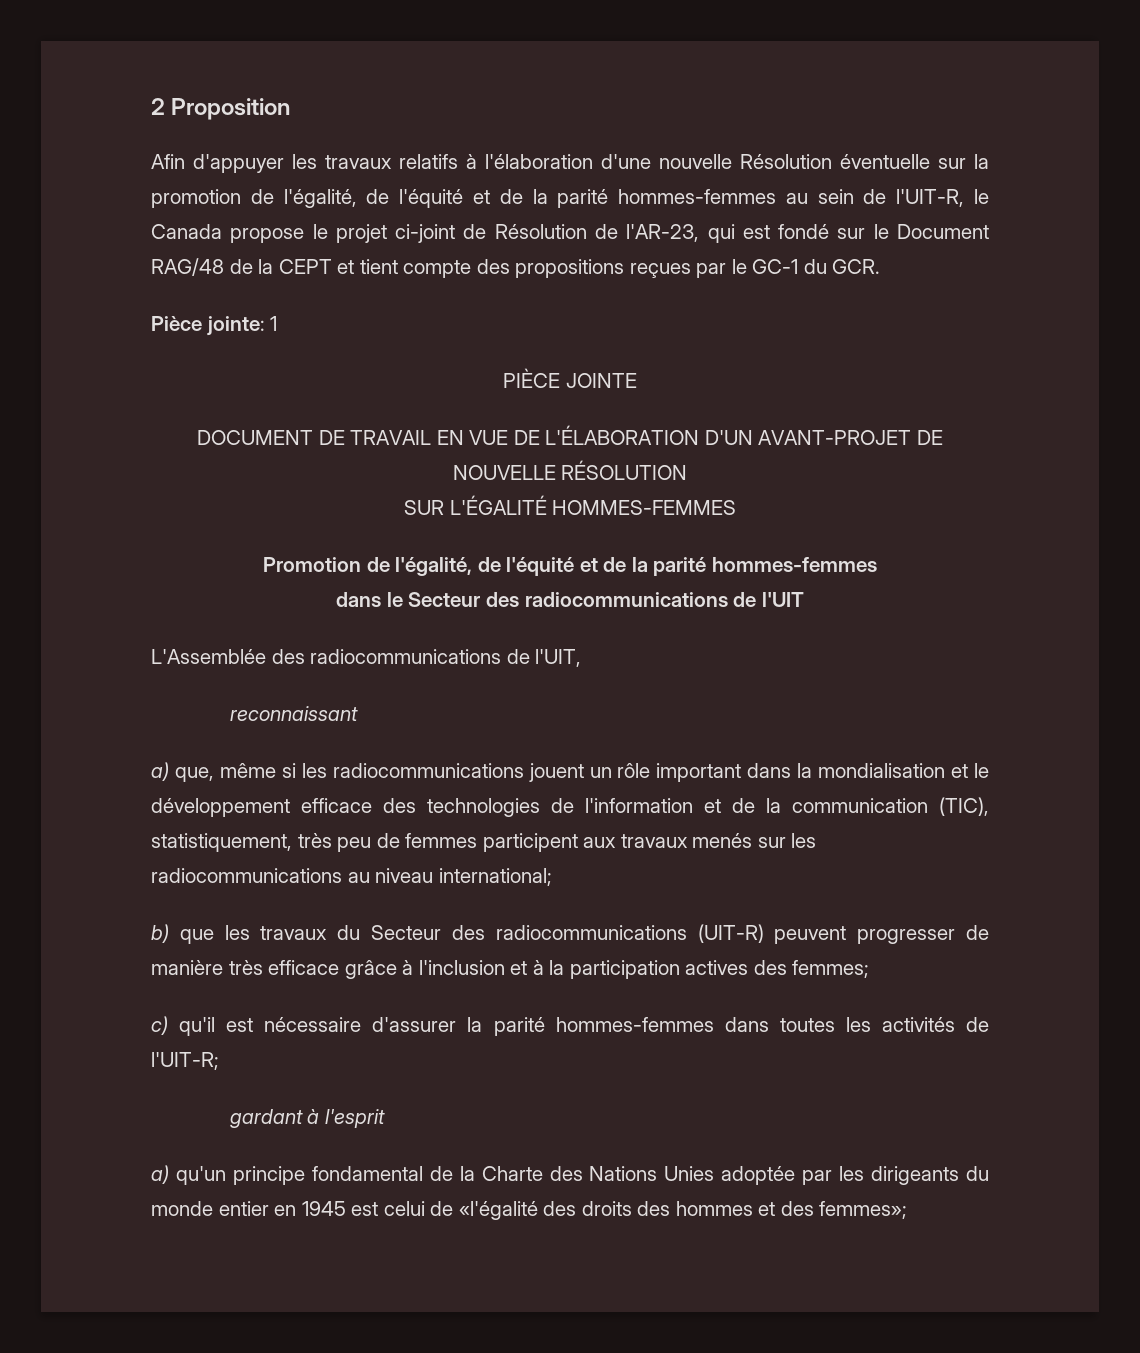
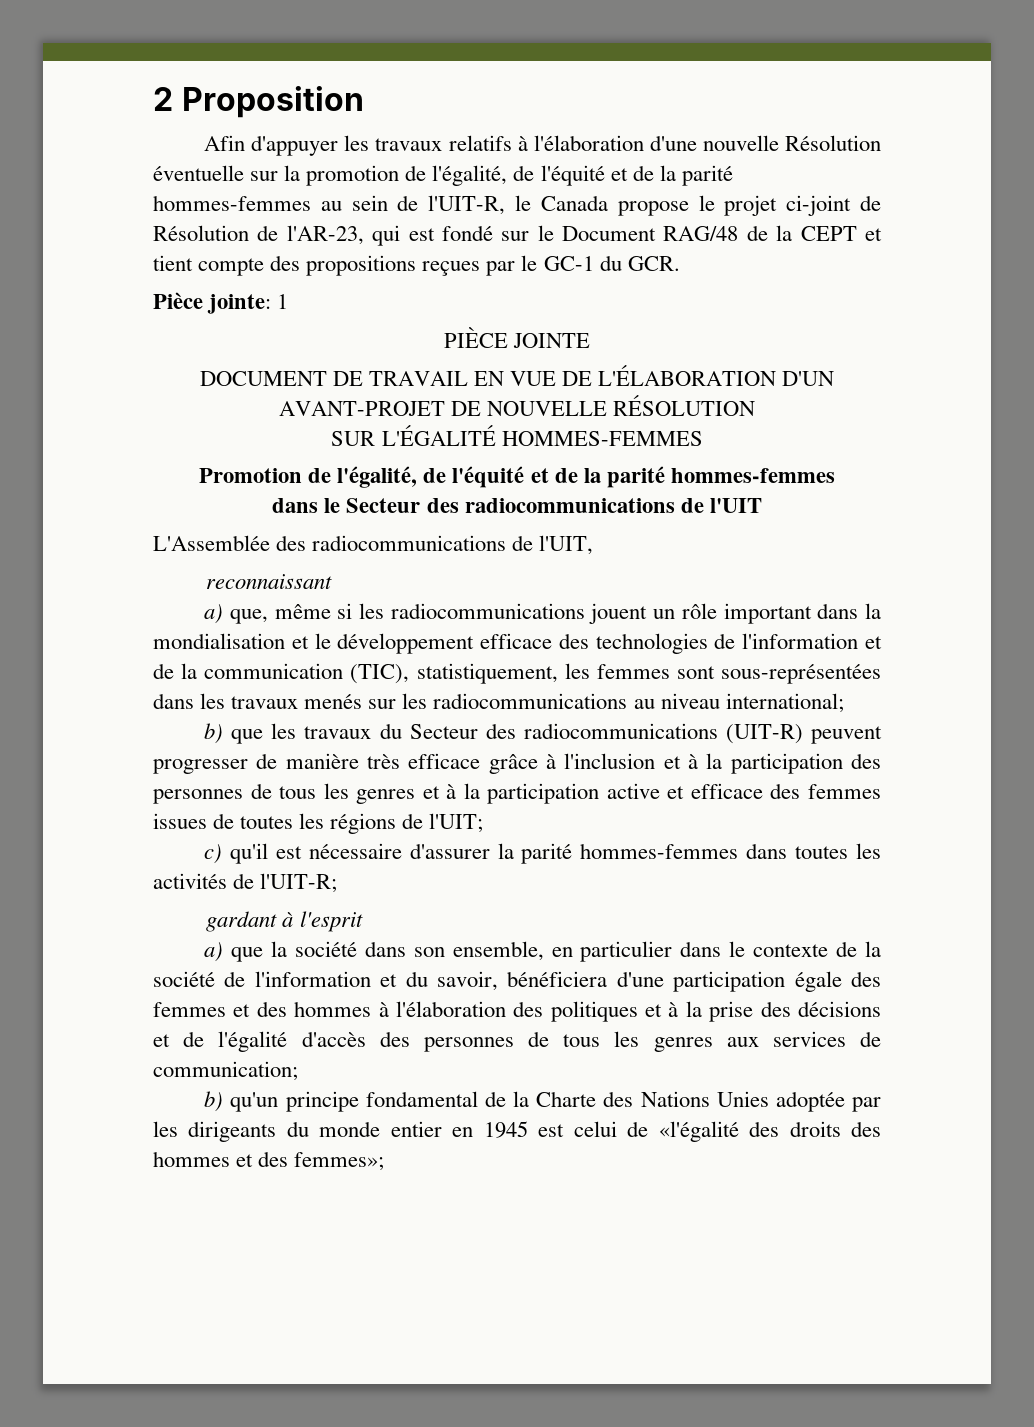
- a) que, même si les radiocommunications jouent un rôle important dans la mondialisation et le développement efficace des technologies de l'information et de la communication (TIC), statistiquement, très peu de femmes participent aux travaux menés sur les radiocommunications au niveau international;
+ a) que, même si les radiocommunications jouent un rôle important dans la mondialisation et le développement efficace des technologies de l'information et de la communication (TIC), statistiquement, les femmes sont sous-représentées dans les travaux menés sur les radiocommunications au niveau international;
- b) que les travaux du Secteur des radiocommunications (UIT-R) peuvent progresser de manière très efficace grâce à l'inclusion et à la participation actives des femmes;
+ b) que les travaux du Secteur des radiocommunications (UIT-R) peuvent progresser de manière très efficace grâce à l'inclusion et à la participation des personnes de tous les genres et à la participation active et efficace des femmes issues de toutes les régions de l'UIT;
- a) qu'un principe fondamental de la Charte des Nations Unies adoptée par les dirigeants du monde entier en 1945 est celui de «l'égalité des droits des hommes et des femmes»;
+ a) que la société dans son ensemble, en particulier dans le contexte de la société de l'information et du savoir, bénéficiera d'une participation égale des femmes et des hommes à l'élaboration des politiques et à la prise des décisions et de l'égalité d'accès des personnes de tous les genres aux services de communication;
+ b) qu'un principe fondamental de la Charte des Nations Unies adoptée par les dirigeants du monde entier en 1945 est celui de «l'égalité des droits des hommes et des femmes»;

